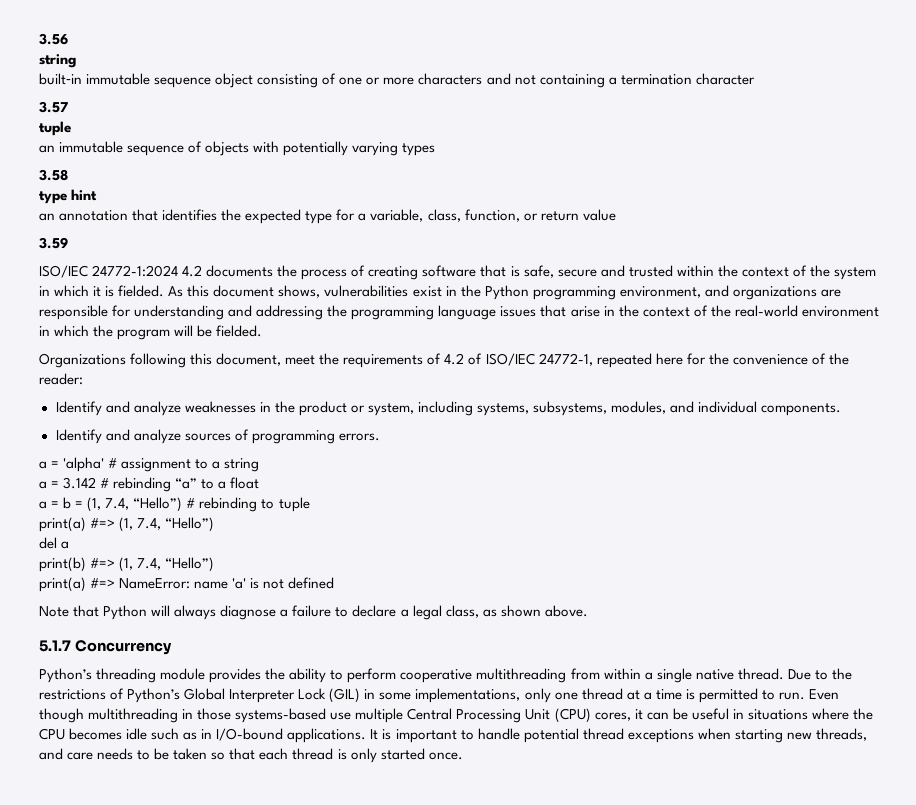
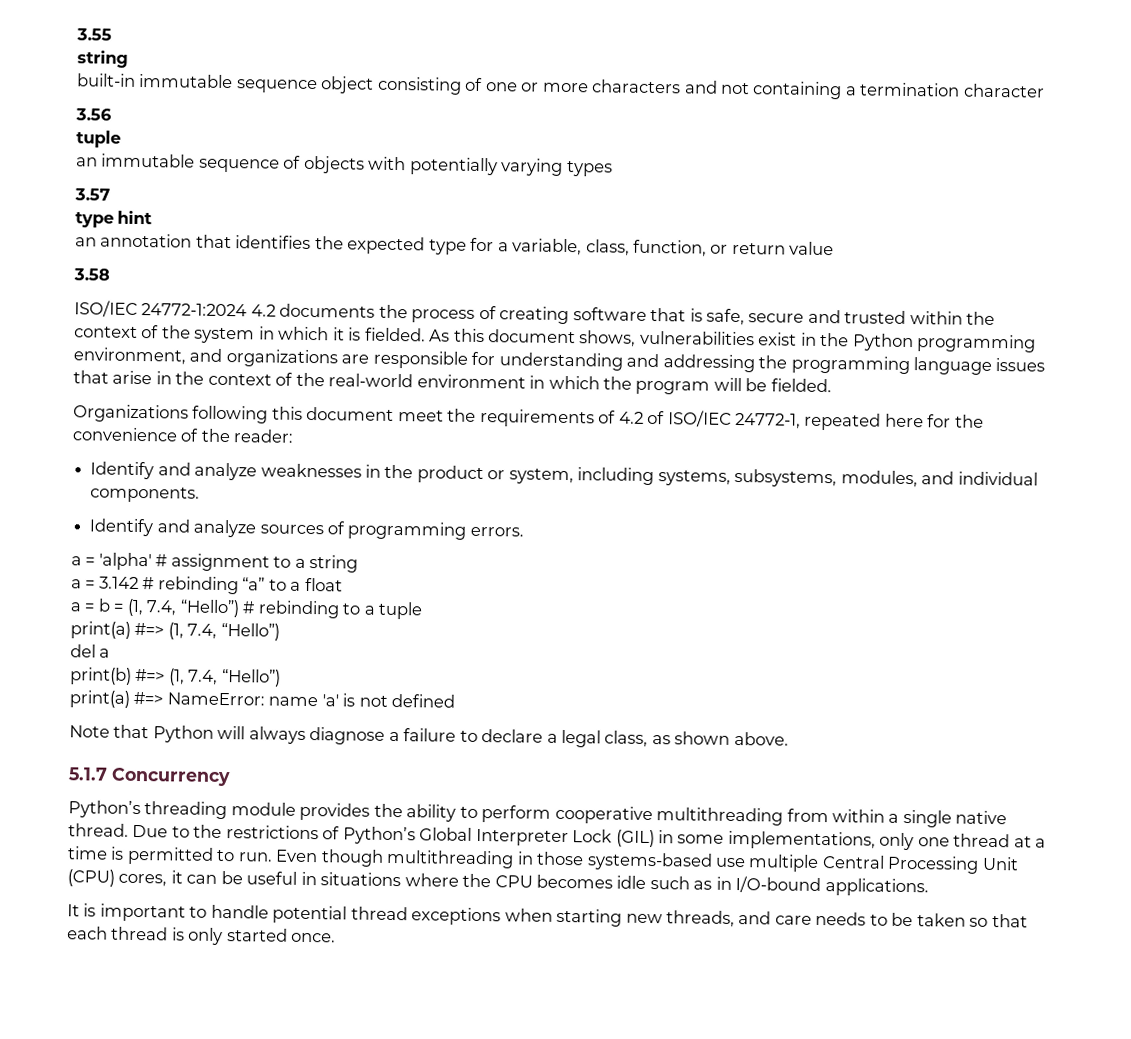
- 3.56
+ 3.55
- 3.57
+ 3.56
- 3.58
+ 3.57
- 3.59
+ 3.58
- Organizations following this document, meet the requirements of 4.2 of ISO/IEC 24772-1, repeated here for the convenience of the reader:
+ Organizations following this document meet the requirements of 4.2 of ISO/IEC 24772-1, repeated here for the convenience of the reader:
- a = b = (1, 7.4, “Hello”) # rebinding to tuple
+ a = b = (1, 7.4, “Hello”) # rebinding to a tuple
- Even though multithreading in those systems-based use multiple Central Processing Unit (CPU) cores, it can be useful in situations where the CPU becomes idle such as in I/O-bound applications. It is important to handle potential thread exceptions when starting new threads, and care needs to be taken so that each thread is only started once.
+ Even though multithreading in those systems-based use multiple Central Processing Unit (CPU) cores, it can be useful in situations where the CPU becomes idle such as in I/O-bound applications.
+ It is important to handle potential thread exceptions when starting new threads, and care needs to be taken so that each thread is only started once.

